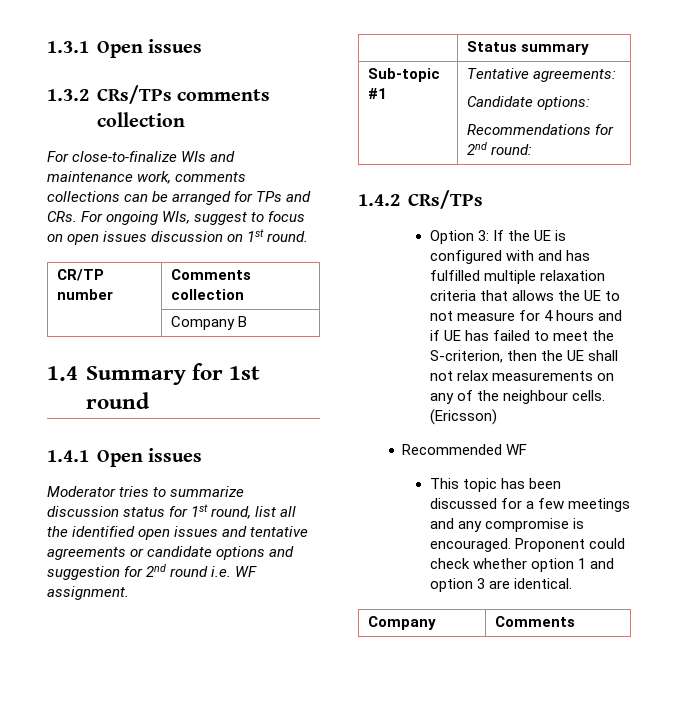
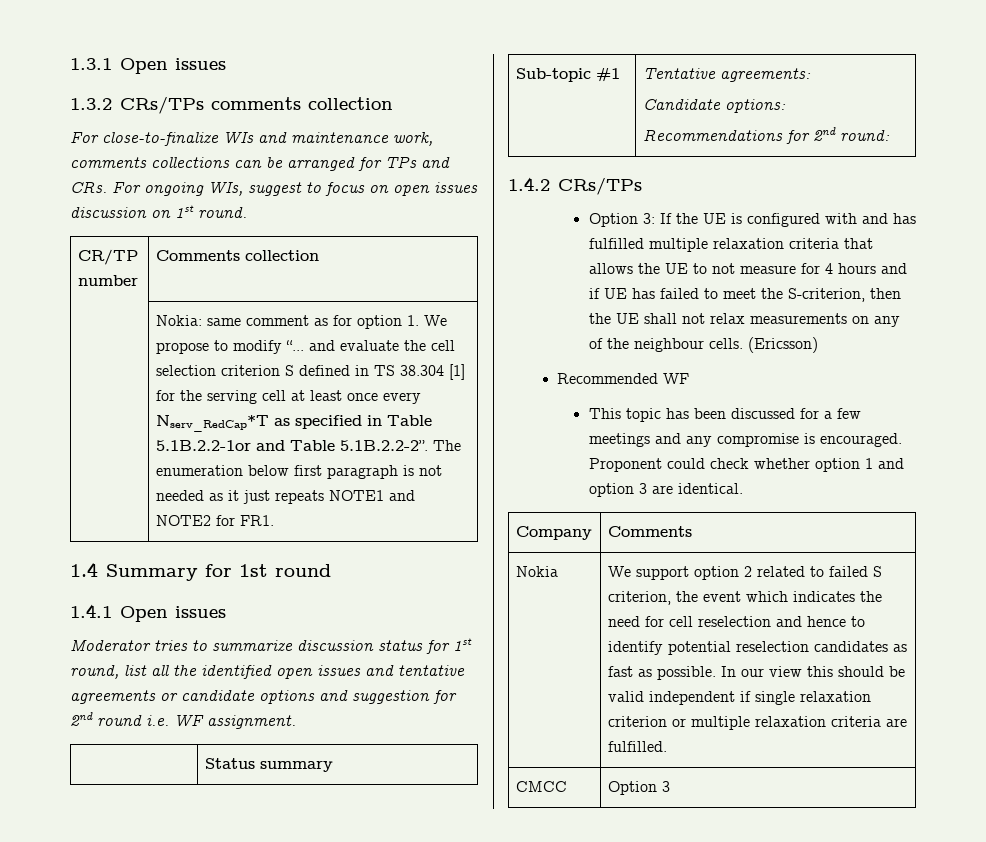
- Company B
+ Nokia: same comment as for option 1. We propose to modify “... and evaluate the cell selection criterion S defined in TS 38.304 [1] for the serving cell at least once every Nserv_RedCap*T as specified in Table 5.1B.2.2-1or and Table 5.1B.2.2-2”. The enumeration below first paragraph is not needed as it just repeats NOTE1 and NOTE2 for FR1.
+ Nokia | We support option 2 related to failed S criterion, the event which indicates the need for cell reselection and hence to identify potential reselection candidates as fast as possible. In our view this should be valid independent if single relaxation criterion or multiple relaxation criteria are fulfilled.
+ CMCC | Option 3

